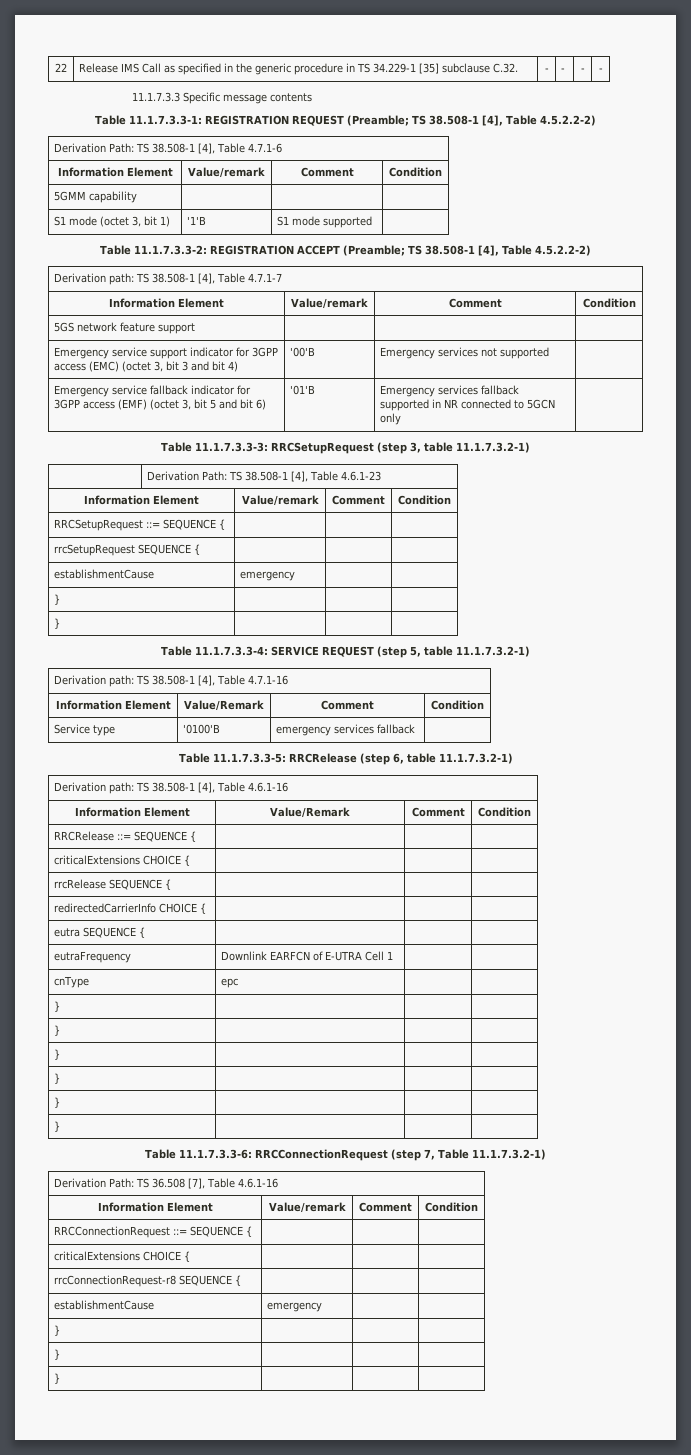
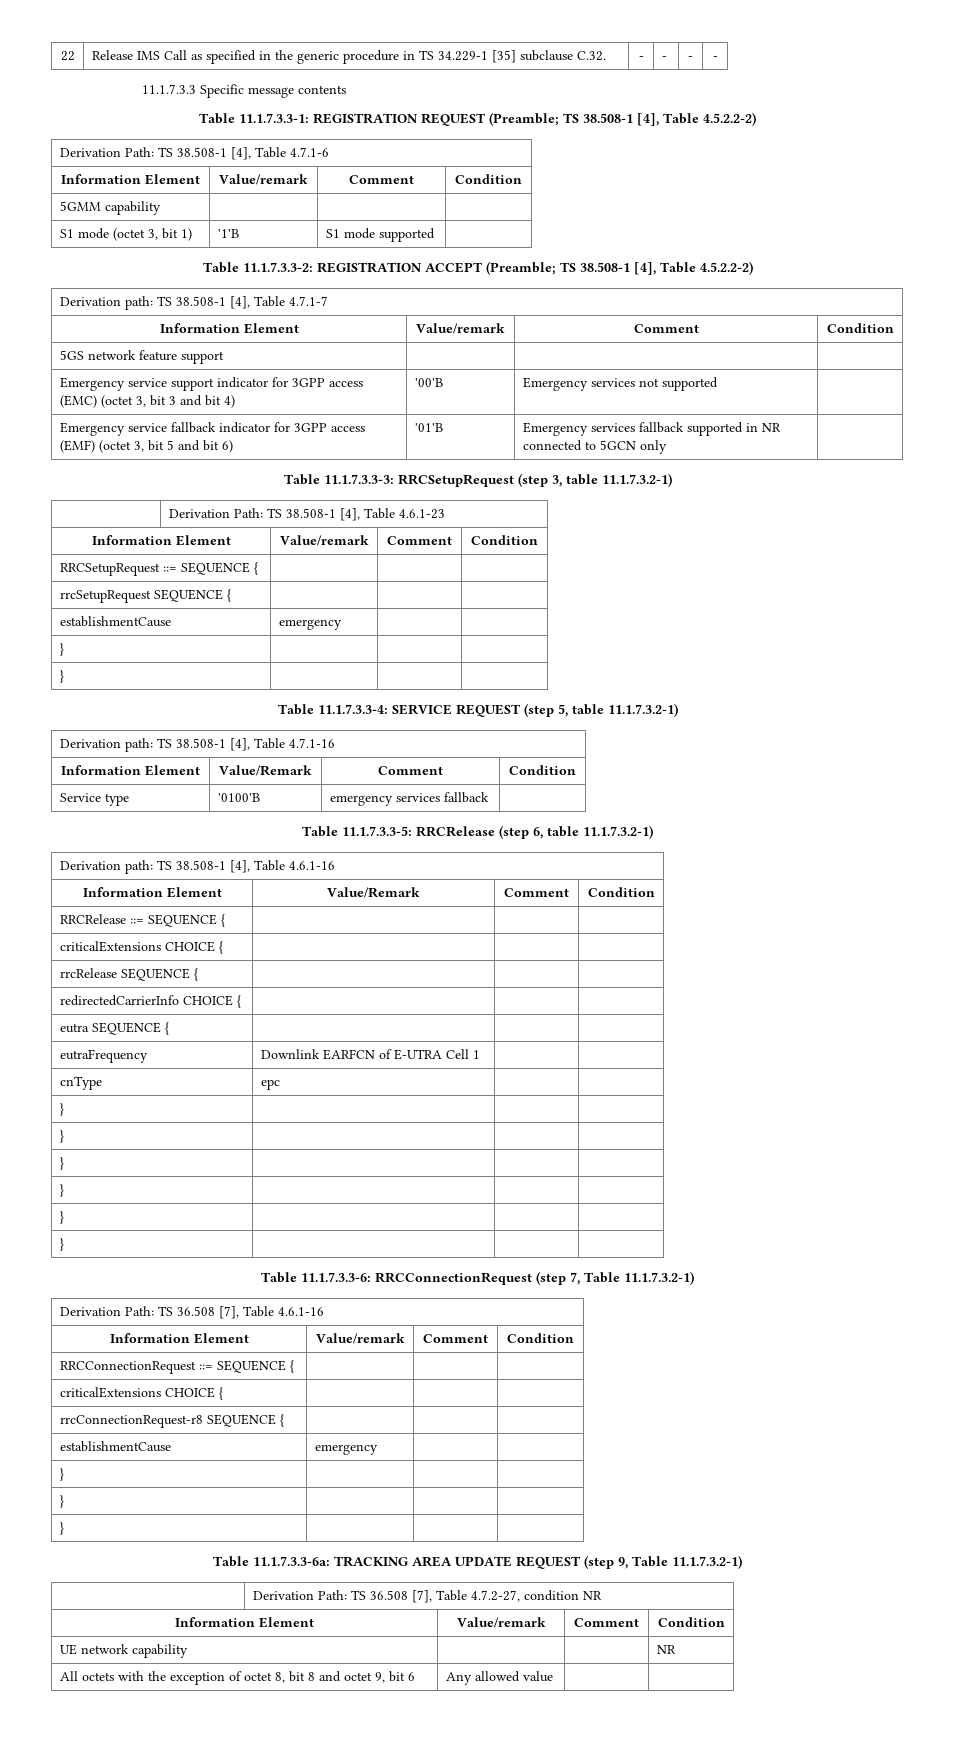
+ Table 11.1.7.3.3-6a: TRACKING AREA UPDATE REQUEST (step 9, Table 11.1.7.3.2-1)
+ | Derivation Path: TS 36.508 [7], Table 4.7.2-27, condition NR
+ Information Element | Value/remark | Comment | Condition
+ UE network capability | | | NR
+ All octets with the exception of octet 8, bit 8 and octet 9, bit 6 | Any allowed value | |

